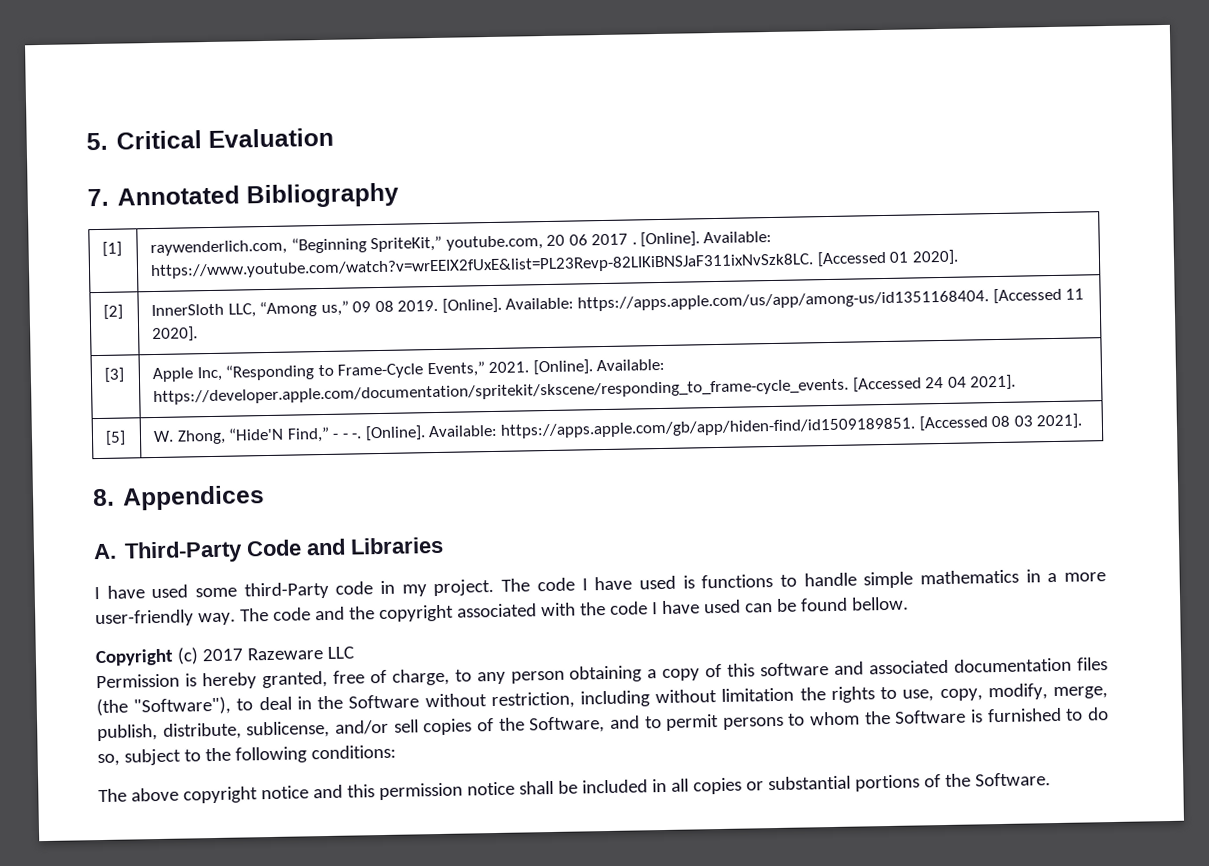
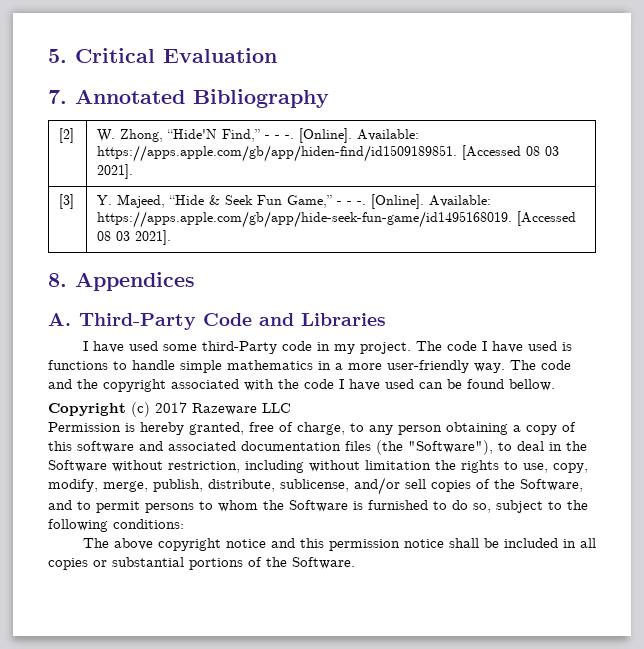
- [1] | raywenderlich.com, “Beginning SpriteKit,” youtube.com, 20 06 2017 . [Online]. Available: https://www.youtube.com/watch?v=wrEEIX2fUxE&list=PL23Revp-82LIKiBNSJaF311ixNvSzk8LC. [Accessed 01 2020].
- [2] | InnerSloth LLC, “Among us,” 09 08 2019. [Online]. Available: https://apps.apple.com/us/app/among-us/id1351168404. [Accessed 11 2020].
- [3] | Apple Inc, “Responding to Frame-Cycle Events,” 2021. [Online]. Available: https://developer.apple.com/documentation/spritekit/skscene/responding_to_frame-cycle_events. [Accessed 24 04 2021].
- [5] | W. Zhong, “Hide'N Find,” - - -. [Online]. Available: https://apps.apple.com/gb/app/hiden-find/id1509189851. [Accessed 08 03 2021].
+ [2] | W. Zhong, “Hide'N Find,” - - -. [Online]. Available: https://apps.apple.com/gb/app/hiden-find/id1509189851. [Accessed 08 03 2021].
+ [3] | Y. Majeed, “Hide & Seek Fun Game,” - - -. [Online]. Available: https://apps.apple.com/gb/app/hide-seek-fun-game/id1495168019. [Accessed 08 03 2021].

